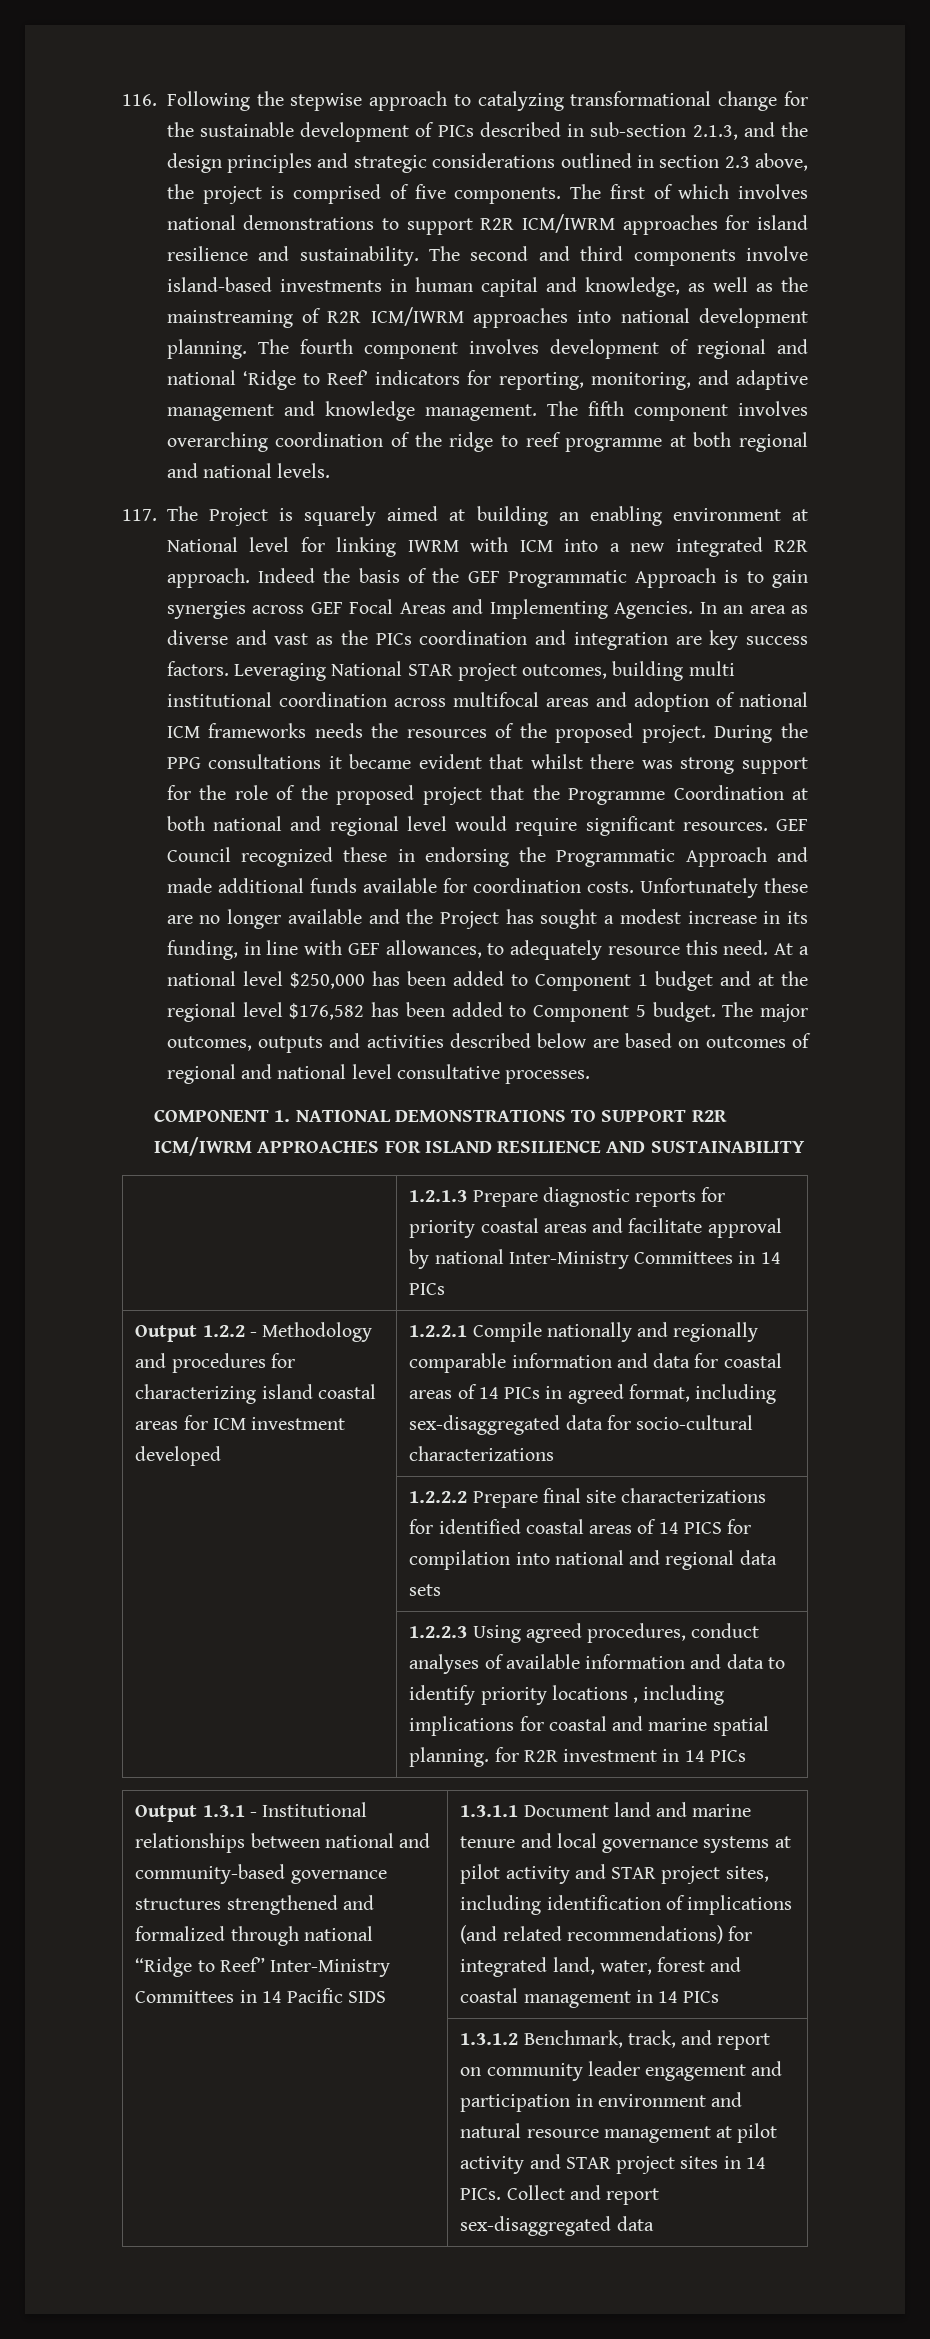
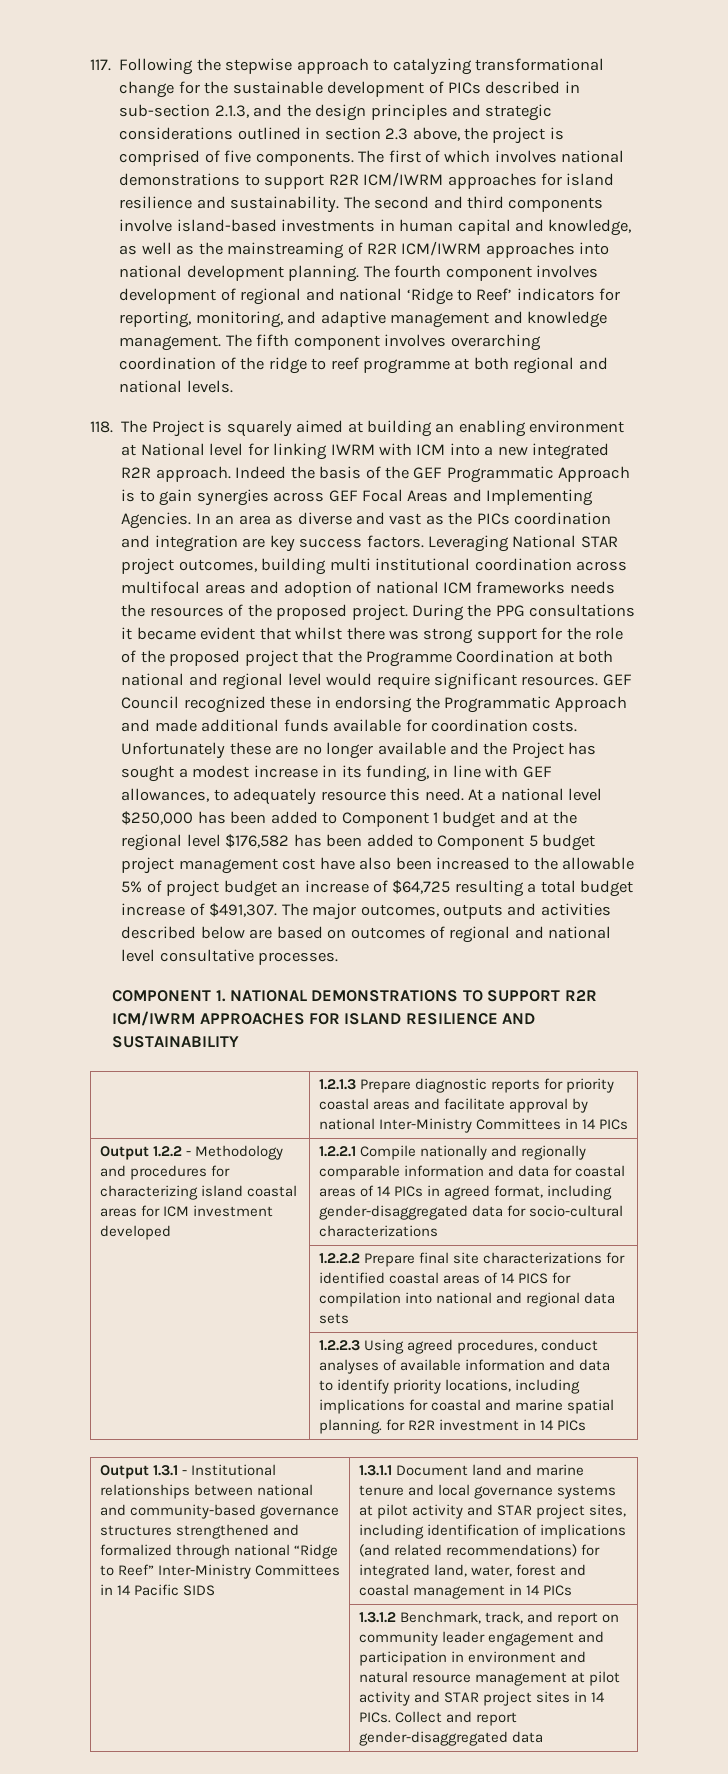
- 116. Following the stepwise approach to catalyzing transformational change for the sustainable development of PICs described in sub-section 2.1.3, and the design principles and strategic considerations outlined in section 2.3 above, the project is comprised of five components.
+ 117. Following the stepwise approach to catalyzing transformational change for the sustainable development of PICs described in sub-section 2.1.3, and the design principles and strategic considerations outlined in section 2.3 above, the project is comprised of five components.
- 117. The Project is squarely aimed at building an enabling environment at National level for linking IWRM with ICM into a new integrated R2R approach.
+ 118. The Project is squarely aimed at building an enabling environment at National level for linking IWRM with ICM into a new integrated R2R approach.
- At a national level $250,000 has been added to Component 1 budget and at the regional level $176,582 has been added to Component 5 budget.
+ At a national level $250,000 has been added to Component 1 budget and at the regional level $176,582 has been added to Component 5 budget project management cost have also been increased to the allowable 5% of project budget an increase of $64,725 resulting a total budget increase of $491,307.
- Output 1.2.2 - Methodology and procedures for characterizing island coastal areas for ICM investment developed | 1.2.2.1 Compile nationally and regionally comparable information and data for coastal areas of 14 PICs in agreed format, including sex-disaggregated data for socio-cultural characterizations
+ Output 1.2.2 - Methodology and procedures for characterizing island coastal areas for ICM investment developed | 1.2.2.1 Compile nationally and regionally comparable information and data for coastal areas of 14 PICs in agreed format, including gender-disaggregated data for socio-cultural characterizations
- | 1.2.2.3 Using agreed procedures, conduct analyses of available information and data to identify priority locations , including implications for coastal and marine spatial planning. for R2R investment in 14 PICs
+ | 1.2.2.3 Using agreed procedures, conduct analyses of available information and data to identify priority locations, including implications for coastal and marine spatial planning. for R2R investment in 14 PICs
- | 1.3.1.2 Benchmark, track, and report on community leader engagement and participation in environment and natural resource management at pilot activity and STAR project sites in 14 PICs. Collect and report sex-disaggregated data
+ | 1.3.1.2 Benchmark, track, and report on community leader engagement and participation in environment and natural resource management at pilot activity and STAR project sites in 14 PICs. Collect and report gender-disaggregated data

